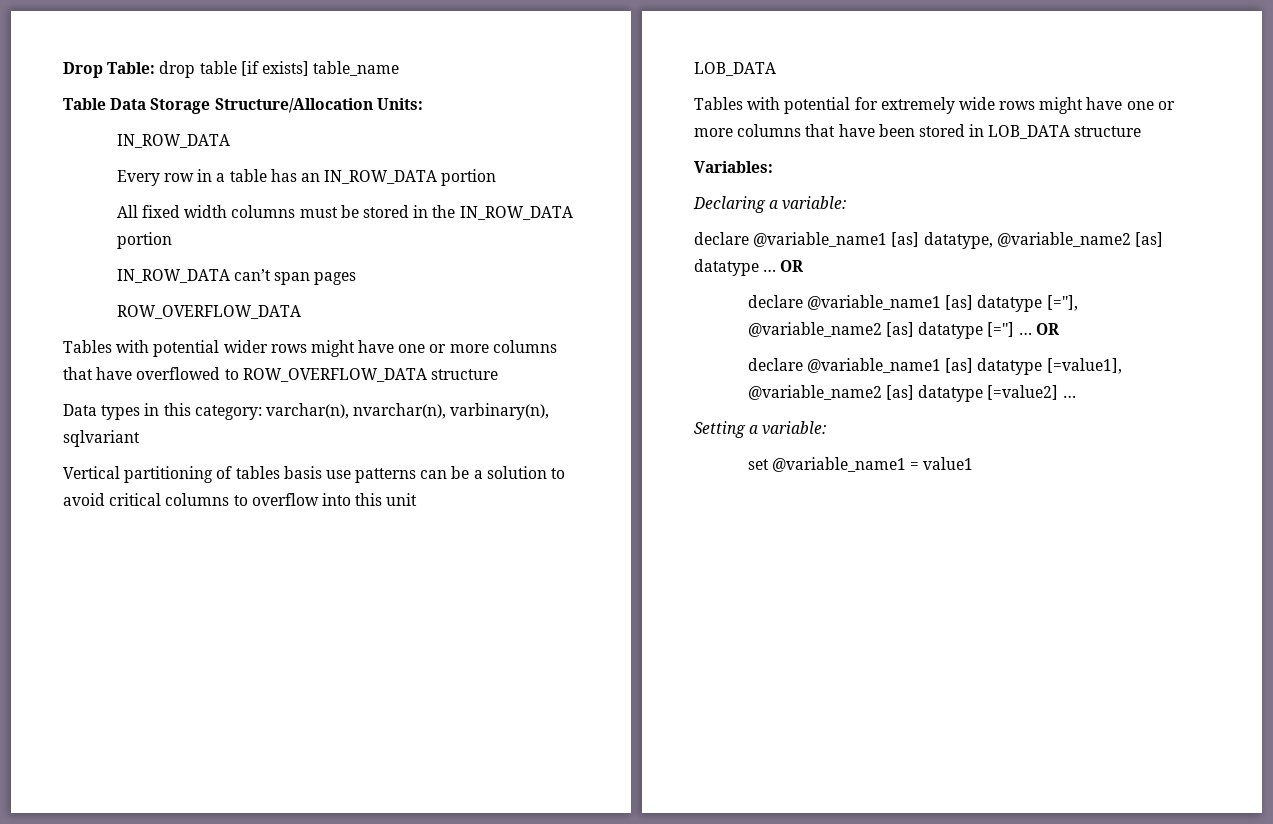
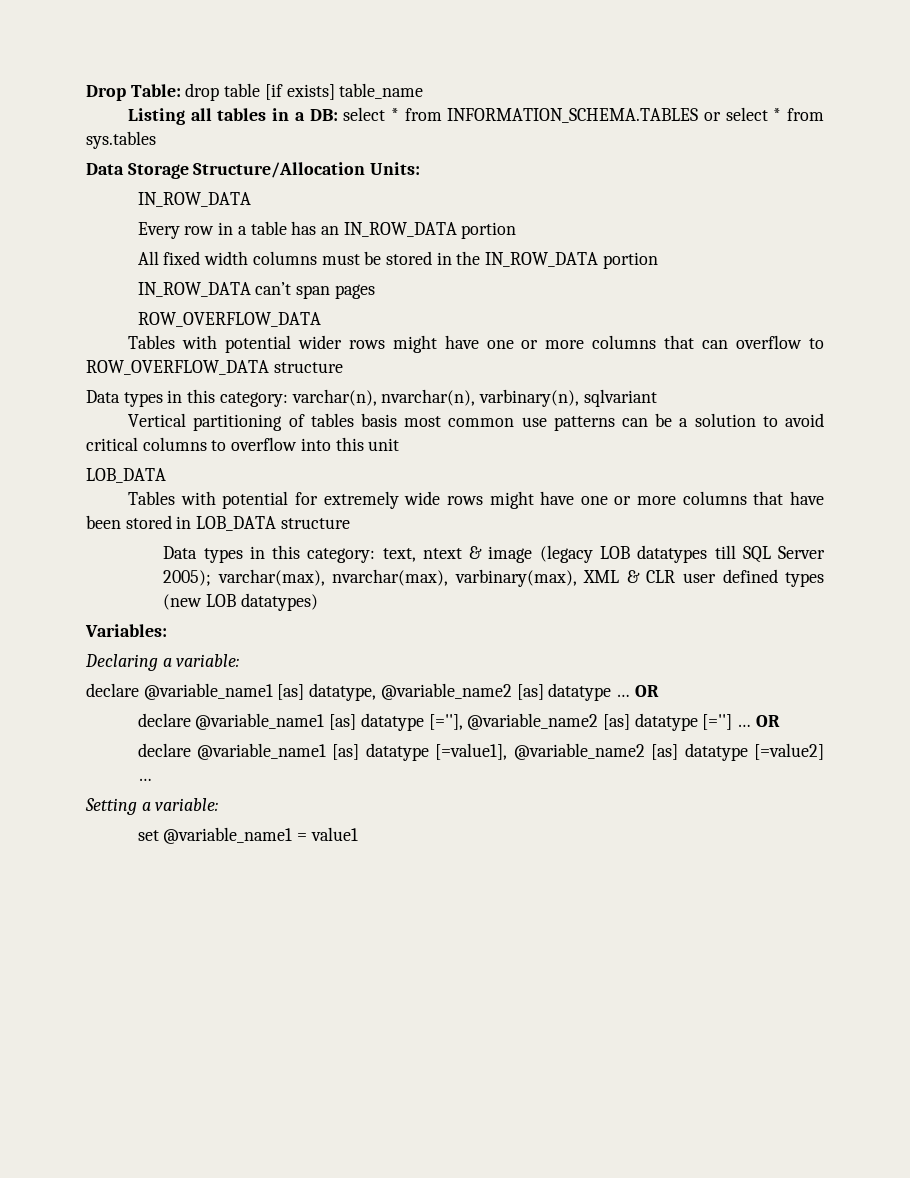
- Table Data Storage Structure/Allocation Units:
+ Listing all tables in a DB: select * from INFORMATION_SCHEMA.TABLES or select * from sys.tables
+ Data Storage Structure/Allocation Units:
- Tables with potential wider rows might have one or more columns that have overflowed to ROW_OVERFLOW_DATA structure
+ Tables with potential wider rows might have one or more columns that can overflow to ROW_OVERFLOW_DATA structure
- Vertical partitioning of tables basis use patterns can be a solution to avoid critical columns to overflow into this unit
+ Vertical partitioning of tables basis most common use patterns can be a solution to avoid critical columns to overflow into this unit
+ Data types in this category: text, ntext & image (legacy LOB datatypes till SQL Server 2005); varchar(max), nvarchar(max), varbinary(max), XML & CLR user defined types (new LOB datatypes)

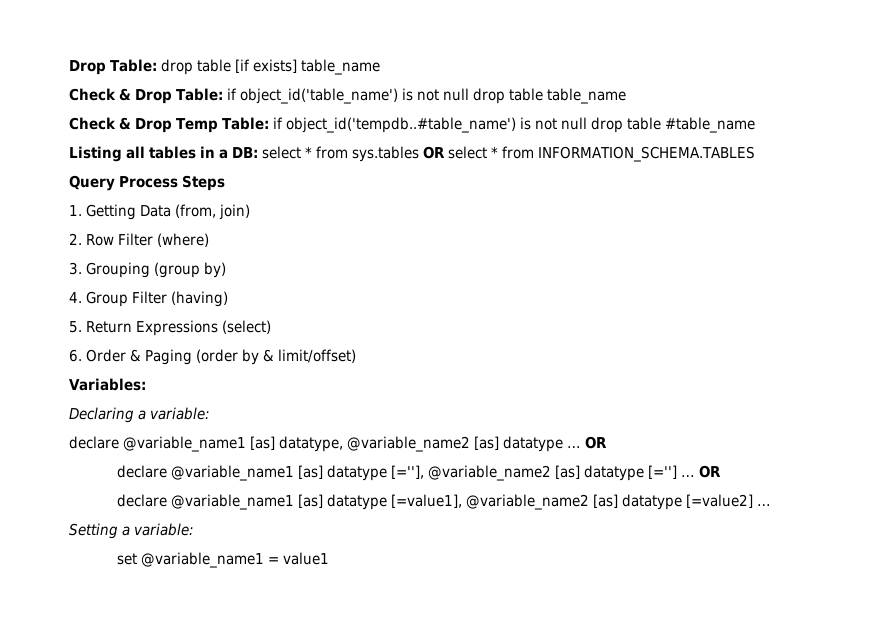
+ Check & Drop Table: if object_id('table_name') is not null drop table table_name
+ Check & Drop Temp Table: if object_id('tempdb..#table_name') is not null drop table #table_name
- Listing all tables in a DB: select * from INFORMATION_SCHEMA.TABLES or select * from sys.tables
- Data Storage Structure/Allocation Units:
- IN_ROW_DATA
- Every row in a table has an IN_ROW_DATA portion
- All fixed width columns must be stored in the IN_ROW_DATA portion
- IN_ROW_DATA can’t span pages
- ROW_OVERFLOW_DATA
- Tables with potential wider rows might have one or more columns that can overflow to ROW_OVERFLOW_DATA structure
- Data types in this category: varchar(n), nvarchar(n), varbinary(n), sqlvariant
- Vertical partitioning of tables basis most common use patterns can be a solution to avoid critical columns to overflow into this unit
- LOB_DATA
- Tables with potential for extremely wide rows might have one or more columns that have been stored in LOB_DATA structure
- Data types in this category: text, ntext & image (legacy LOB datatypes till SQL Server 2005); varchar(max), nvarchar(max), varbinary(max), XML & CLR user defined types (new LOB datatypes)
+ Listing all tables in a DB: select * from sys.tables OR select * from INFORMATION_SCHEMA.TABLES
+ Query Process Steps
+ 1. Getting Data (from, join)
+ 2. Row Filter (where)
+ 3. Grouping (group by)
+ 4. Group Filter (having)
+ 5. Return Expressions (select)
+ 6. Order & Paging (order by & limit/offset)

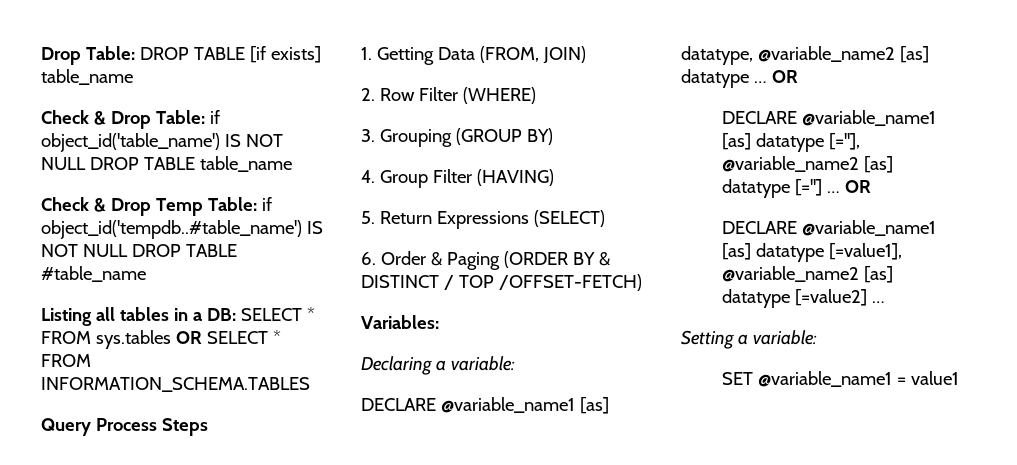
- Drop Table: drop table [if exists] table_name
+ Drop Table: DROP TABLE [if exists] table_name
- Check & Drop Table: if object_id('table_name') is not null drop table table_name
+ Check & Drop Table: if object_id('table_name') IS NOT NULL DROP TABLE table_name
- Check & Drop Temp Table: if object_id('tempdb..#table_name') is not null drop table #table_name
+ Check & Drop Temp Table: if object_id('tempdb..#table_name') IS NOT NULL DROP TABLE #table_name
- Listing all tables in a DB: select * from sys.tables OR select * from INFORMATION_SCHEMA.TABLES
+ Listing all tables in a DB: SELECT * FROM sys.tables OR SELECT * FROM INFORMATION_SCHEMA.TABLES
- 1. Getting Data (from, join)
+ 1. Getting Data (FROM, JOIN)
- 2. Row Filter (where)
+ 2. Row Filter (WHERE)
- 3. Grouping (group by)
+ 3. Grouping (GROUP BY)
- 4. Group Filter (having)
+ 4. Group Filter (HAVING)
- 5. Return Expressions (select)
+ 5. Return Expressions (SELECT)
- 6. Order & Paging (order by & limit/offset)
+ 6. Order & Paging (ORDER BY & DISTINCT / TOP /OFFSET-FETCH)
- declare @variable_name1 [as] datatype, @variable_name2 [as] datatype …
+ DECLARE @variable_name1 [as] datatype, @variable_name2 [as] datatype …
- declare @variable_name1 [as] datatype [=''], @variable_name2 [as] datatype [=''] …
+ DECLARE @variable_name1 [as] datatype [=''], @variable_name2 [as] datatype [=''] …
- declare @variable_name1 [as] datatype [=value1], @variable_name2 [as] datatype [=value2] …
+ DECLARE @variable_name1 [as] datatype [=value1], @variable_name2 [as] datatype [=value2] …
- set @variable_name1 = value1
+ SET @variable_name1 = value1

